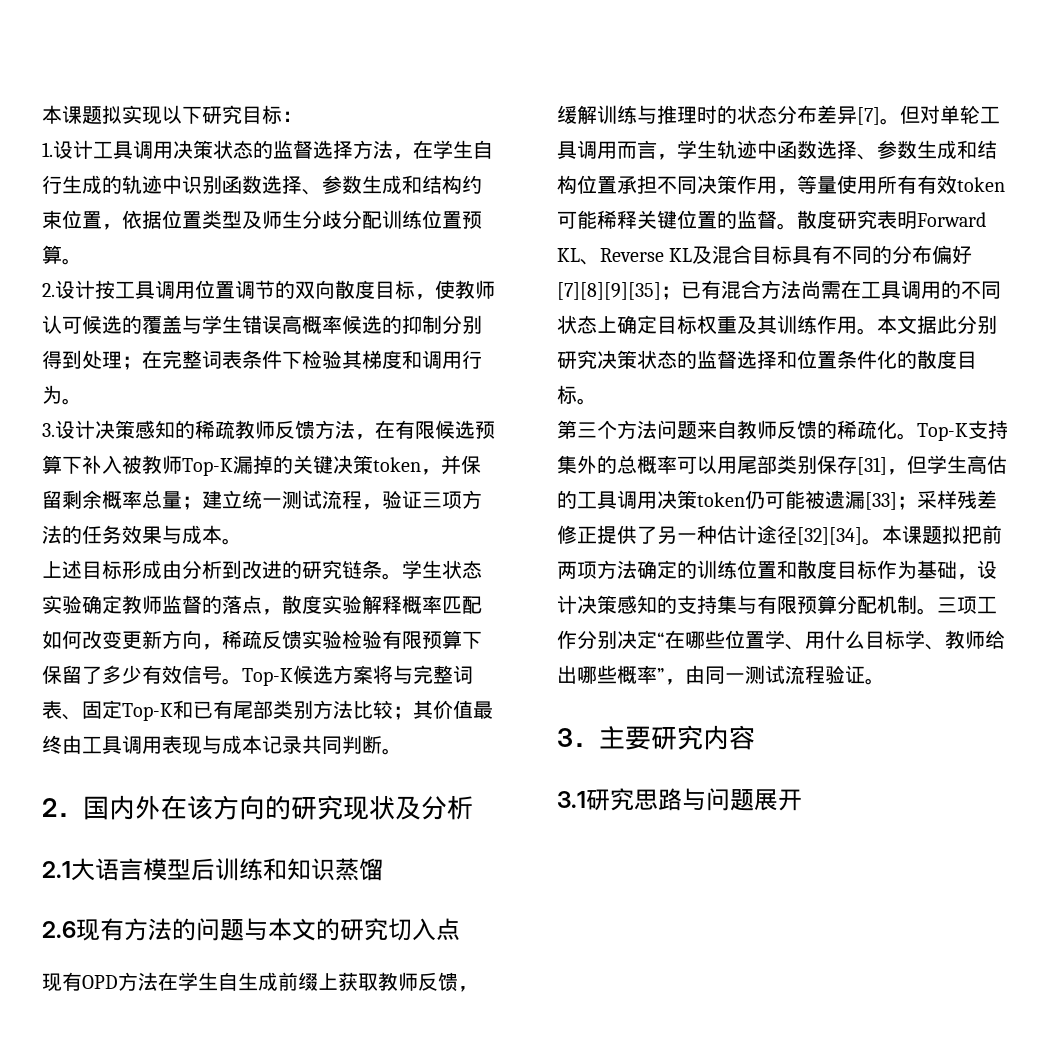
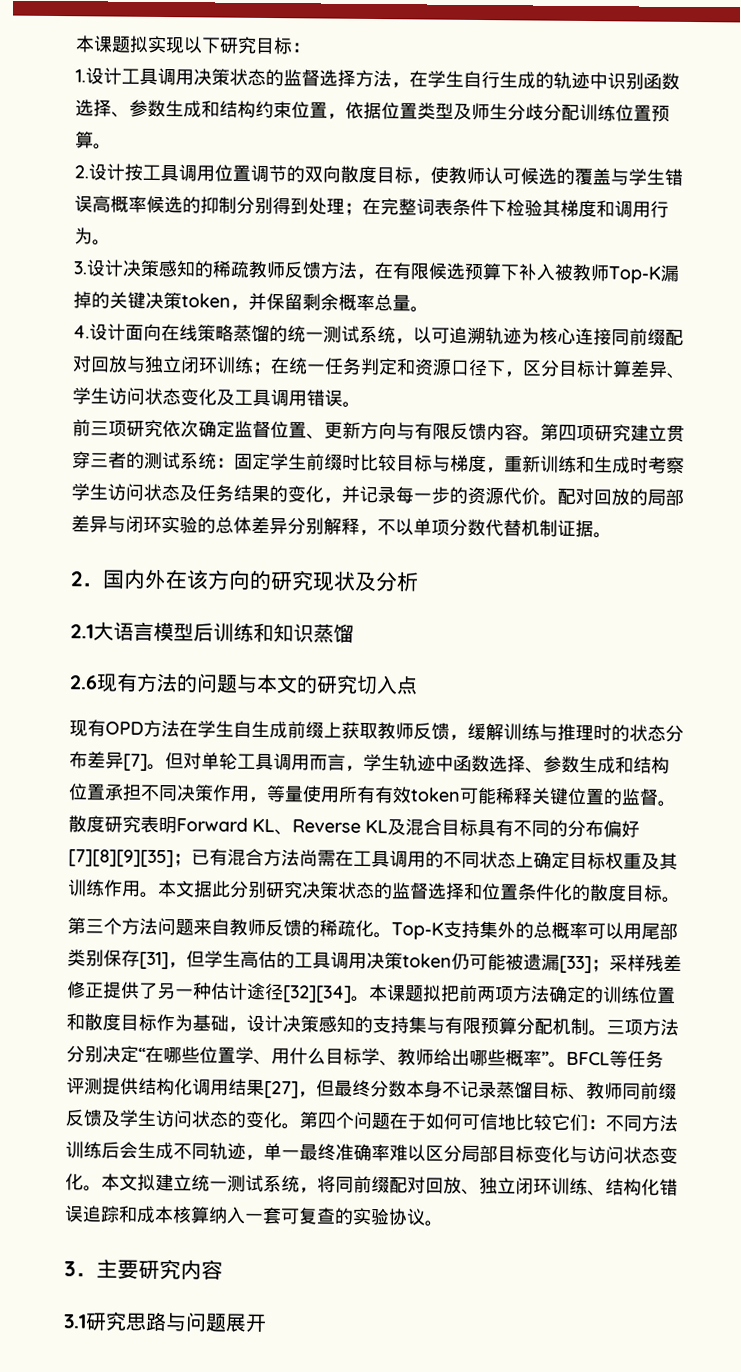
- 3.设计决策感知的稀疏教师反馈方法，在有限候选预算下补入被教师Top-K漏掉的关键决策token，并保留剩余概率总量；建立统一测试流程，验证三项方法的任务效果与成本。
- 上述目标形成由分析到改进的研究链条。学生状态实验确定教师监督的落点，散度实验解释概率匹配如何改变更新方向，稀疏反馈实验检验有限预算下保留了多少有效信号。Top-K候选方案将与完整词表、固定Top-K和已有尾部类别方法比较；其价值最终由工具调用表现与成本记录共同判断。
+ 3.设计决策感知的稀疏教师反馈方法，在有限候选预算下补入被教师Top-K漏掉的关键决策token，并保留剩余概率总量。
+ 4.设计面向在线策略蒸馏的统一测试系统，以可追溯轨迹为核心连接同前缀配对回放与独立闭环训练；在统一任务判定和资源口径下，区分目标计算差异、学生访问状态变化及工具调用错误。
+ 前三项研究依次确定监督位置、更新方向与有限反馈内容。第四项研究建立贯穿三者的测试系统：固定学生前缀时比较目标与梯度，重新训练和生成时考察学生访问状态及任务结果的变化，并记录每一步的资源代价。配对回放的局部差异与闭环实验的总体差异分别解释，不以单项分数代替机制证据。
- 三项工作分别决定“在哪些位置学、用什么目标学、教师给出哪些概率”，由同一测试流程验证。
+ 三项方法分别决定“在哪些位置学、用什么目标学、教师给出哪些概率”。BFCL等任务评测提供结构化调用结果[27]，但最终分数本身不记录蒸馏目标、教师同前缀反馈及学生访问状态的变化。第四个问题在于如何可信地比较它们：不同方法训练后会生成不同轨迹，单一最终准确率难以区分局部目标变化与访问状态变化。本文拟建立统一测试系统，将同前缀配对回放、独立闭环训练、结构化错误追踪和成本核算纳入一套可复查的实验协议。

